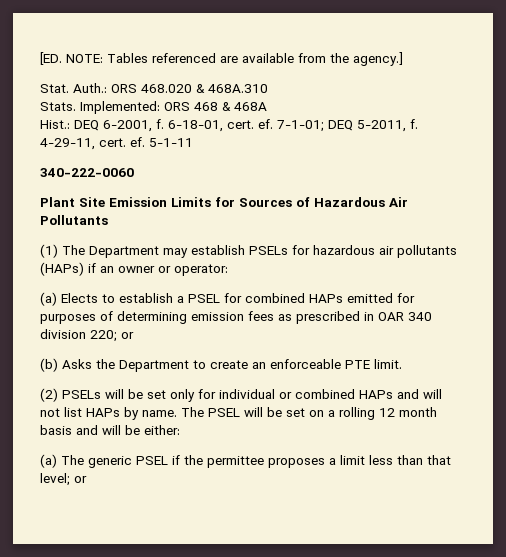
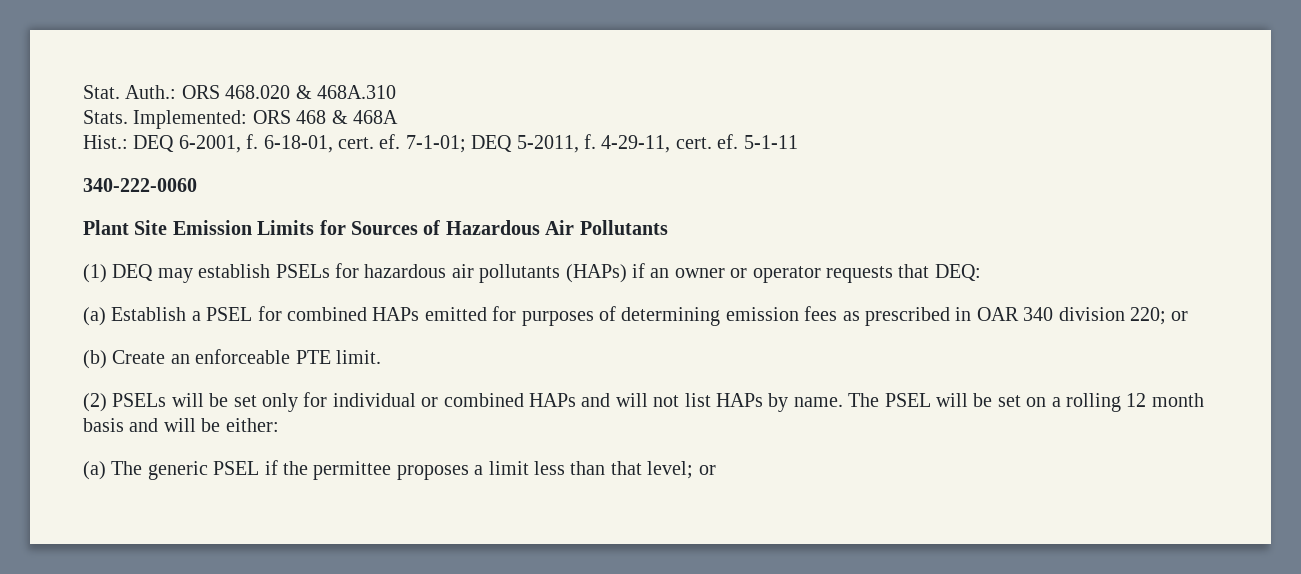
- [ED. NOTE: Tables referenced are available from the agency.]
- (1) The Department may establish PSELs for hazardous air pollutants (HAPs) if an owner or operator:
- (a) Elects to establish a PSEL for combined HAPs emitted for purposes of determining emission fees as prescribed in OAR 340 division 220; or
+ (1) DEQ may establish PSELs for hazardous air pollutants (HAPs) if an owner or operator requests that DEQ:
+ (a) Establish a PSEL for combined HAPs emitted for purposes of determining emission fees as prescribed in OAR 340 division 220; or
- (b) Asks the Department to create an enforceable PTE limit.
+ (b) Create an enforceable PTE limit.

